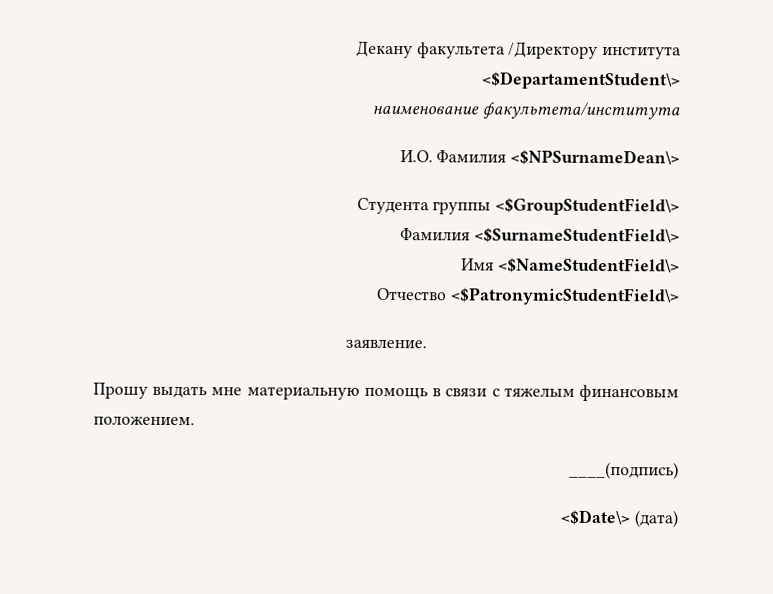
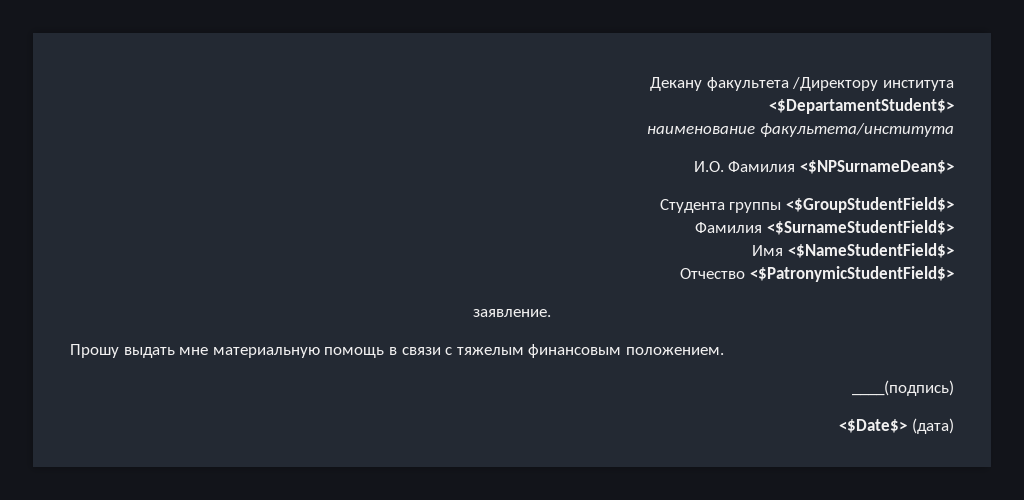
- <$DepartamentStudent\>
+ <$DepartamentStudent$>
- И.О. Фамилия <$NPSurnameDean\>
+ И.О. Фамилия <$NPSurnameDean$>
- Студента группы <$GroupStudentField\>
- Фамилия <$SurnameStudentField\>
+ Студента группы <$GroupStudentField$>
+ Фамилия <$SurnameStudentField$>
- Имя <$NameStudentField\>
+ Имя <$NameStudentField$>
- Отчество <$PatronymicStudentField\>
+ Отчество <$PatronymicStudentField$>
- <$Date\> (дата)
+ <$Date$> (дата)

